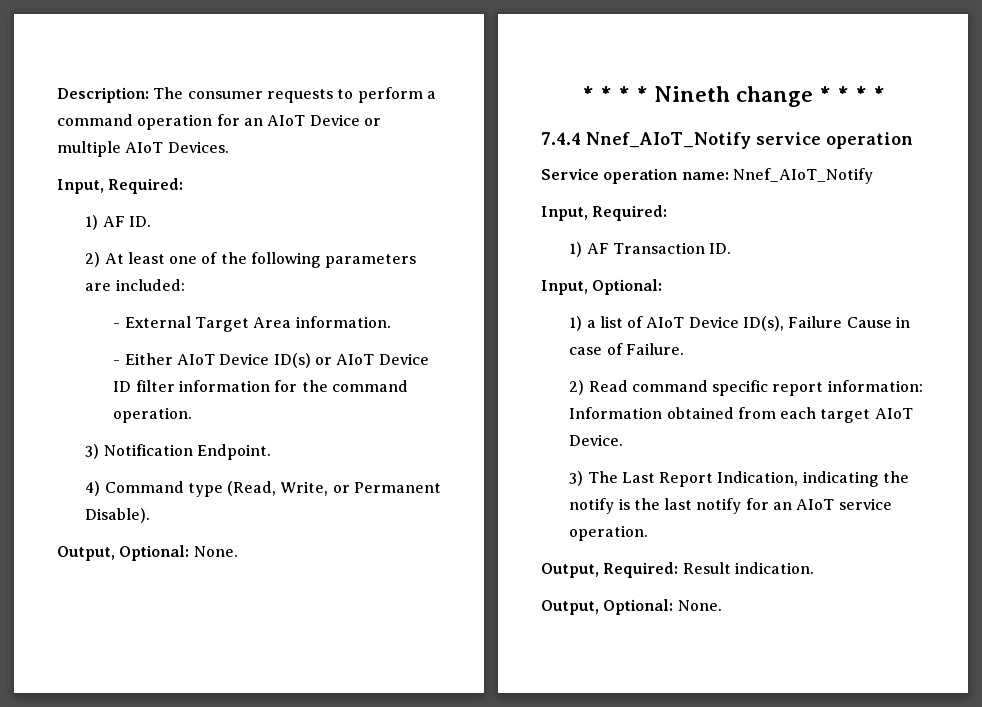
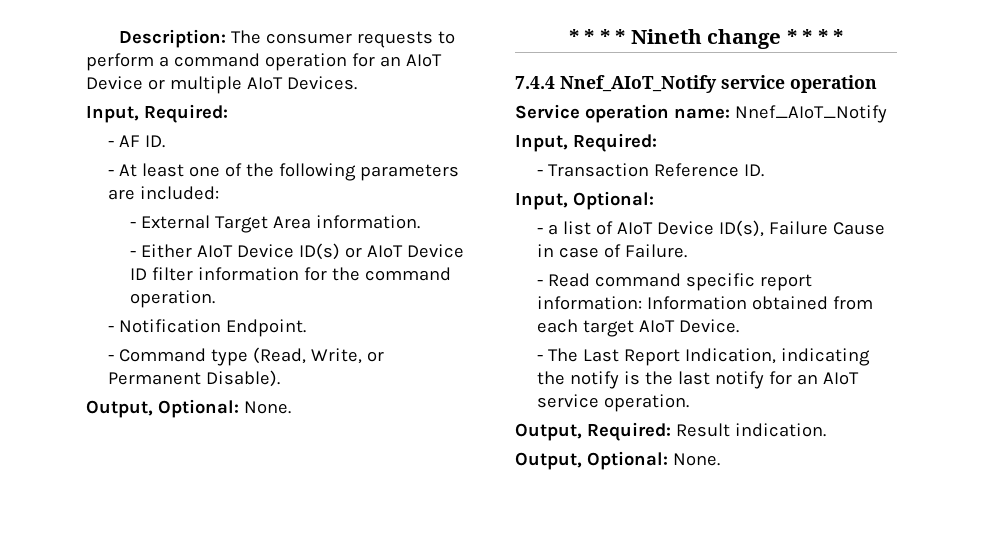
- 1) AF ID.
+ - AF ID.
- 2) At least one of the following parameters are included:
+ - At least one of the following parameters are included:
- 3) Notification Endpoint.
+ - Notification Endpoint.
- 4) Command type (Read, Write, or Permanent Disable).
+ - Command type (Read, Write, or Permanent Disable).
- 1) AF Transaction ID.
+ - Transaction Reference ID.
- 1) a list of AIoT Device ID(s), Failure Cause in case of Failure.
+ - a list of AIoT Device ID(s), Failure Cause in case of Failure.
- 2) Read command specific report information: Information obtained from each target AIoT Device.
+ - Read command specific report information: Information obtained from each target AIoT Device.
- 3) The Last Report Indication, indicating the notify is the last notify for an AIoT service operation.
+ - The Last Report Indication, indicating the notify is the last notify for an AIoT service operation.

